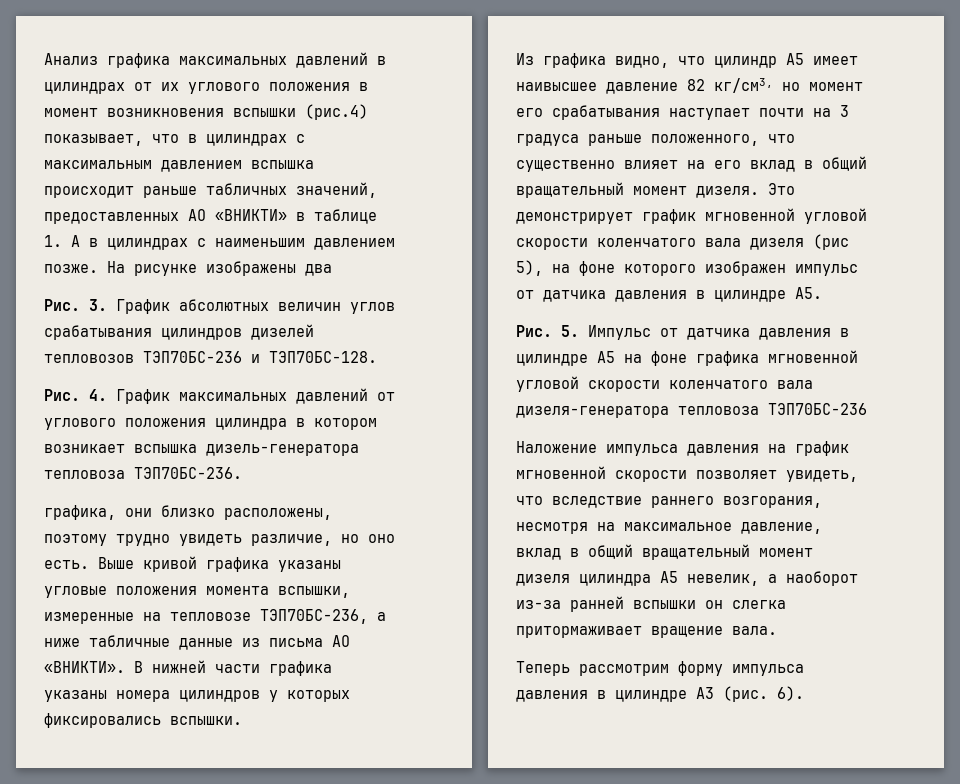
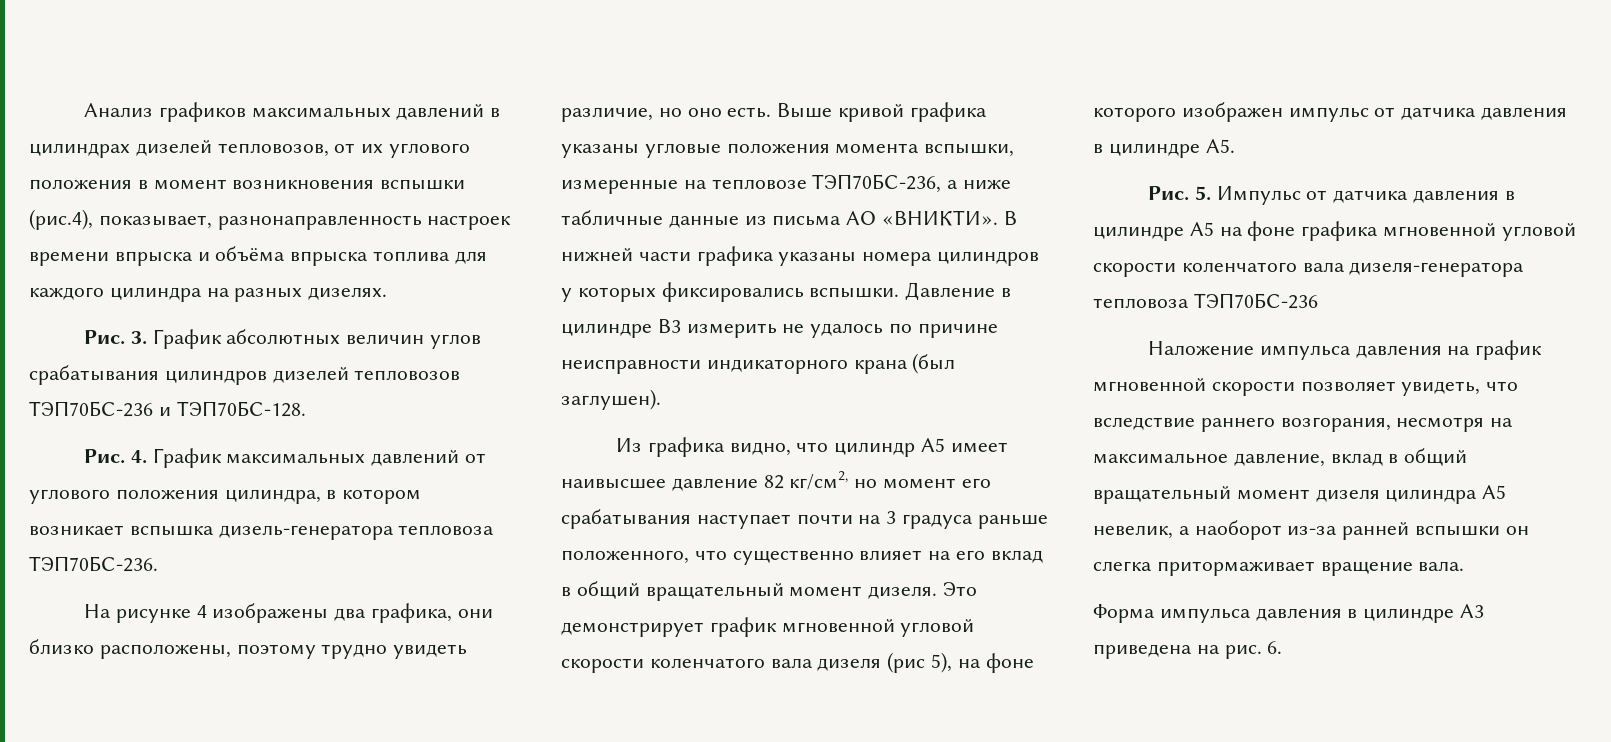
- Анализ графика максимальных давлений в цилиндрах от их углового положения в момент возникновения вспышки (рис.4) показывает, что в цилиндрах с максимальным давлением вспышка происходит раньше табличных значений, предоставленных АО «ВНИКТИ» в таблице 1. А в цилиндрах с наименьшим давлением позже. На рисунке изображены два
+ Анализ графиков максимальных давлений в цилиндрах дизелей тепловозов, от их углового положения в момент возникновения вспышки (рис.4), показывает, разнонаправленность настроек времени впрыска и объёма впрыска топлива для каждого цилиндра на разных дизелях.
- Рис. 4. График максимальных давлений от углового положения цилиндра в котором возникает вспышка дизель-генератора тепловоза ТЭП70БС-236.
+ Рис. 4. График максимальных давлений от углового положения цилиндра, в котором возникает вспышка дизель-генератора тепловоза ТЭП70БС-236.
- графика, они близко расположены, поэтому трудно увидеть различие, но оно есть.
+ На рисунке 4 изображены два графика, они близко расположены, поэтому трудно увидеть различие, но оно есть.
+ Давление в цилиндре В3 измерить не удалось по причине неисправности индикаторного крана (был заглушен).
- Из графика видно, что цилиндр А5 имеет наивысшее давление 82 кг/см3, но момент его срабатывания наступает почти на 3 градуса раньше положенного, что существенно влияет на его вклад в общий вращательный момент дизеля.
+ Из графика видно, что цилиндр А5 имеет наивысшее давление 82 кг/см2, но момент его срабатывания наступает почти на 3 градуса раньше положенного, что существенно влияет на его вклад в общий вращательный момент дизеля.
- Теперь рассмотрим форму импульса давления в цилиндре А3 (рис. 6).
+ Форма импульса давления в цилиндре А3 приведена на рис. 6.

